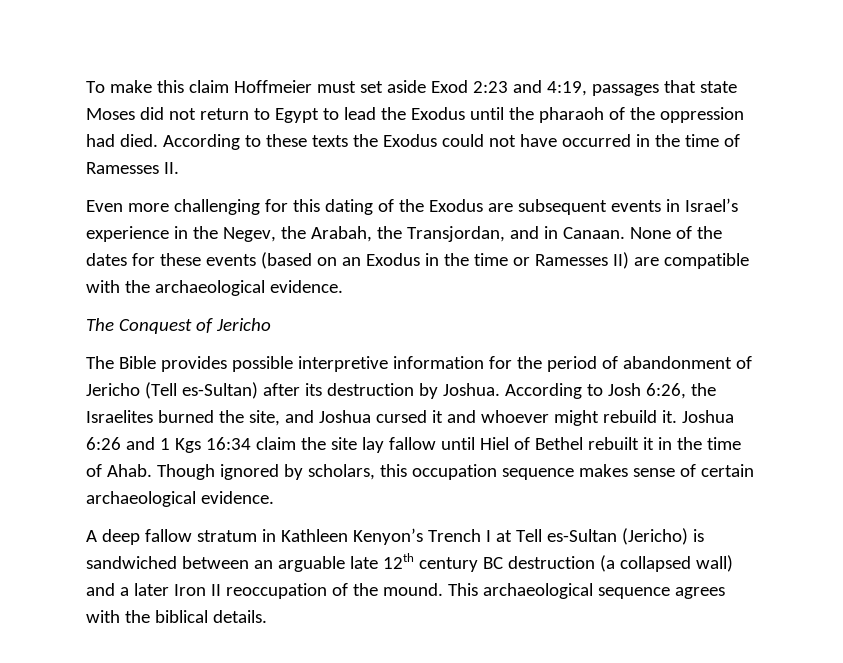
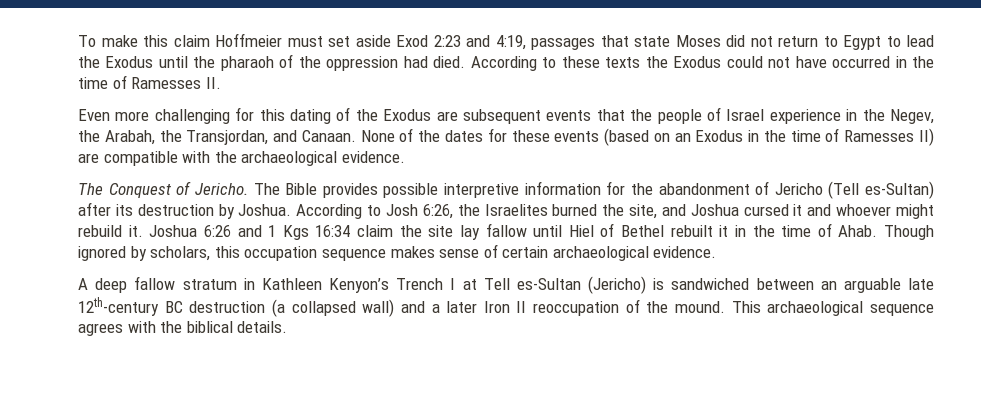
- Even more challenging for this dating of the Exodus are subsequent events in Israel’s experience in the Negev, the Arabah, the Transjordan, and in Canaan.
+ Even more challenging for this dating of the Exodus are subsequent events that the people of Israel experience in the Negev, the Arabah, the Transjordan, and Canaan.
- None of the dates for these events (based on an Exodus in the time or Ramesses II) are compatible with the archaeological evidence.
+ None of the dates for these events (based on an Exodus in the time of Ramesses II) are compatible with the archaeological evidence.
- The Conquest of Jericho
- The Bible provides possible interpretive information for the period of abandonment of Jericho (Tell es-Sultan) after its destruction by Joshua.
+ The Conquest of Jericho. The Bible provides possible interpretive information for the abandonment of Jericho (Tell es-Sultan) after its destruction by Joshua.
- A deep fallow stratum in Kathleen Kenyon’s Trench I at Tell es-Sultan (Jericho) is sandwiched between an arguable late 12th century BC destruction (a collapsed wall) and a later Iron II reoccupation of the mound.
+ A deep fallow stratum in Kathleen Kenyon’s Trench I at Tell es-Sultan (Jericho) is sandwiched between an arguable late 12th-century BC destruction (a collapsed wall) and a later Iron II reoccupation of the mound.

